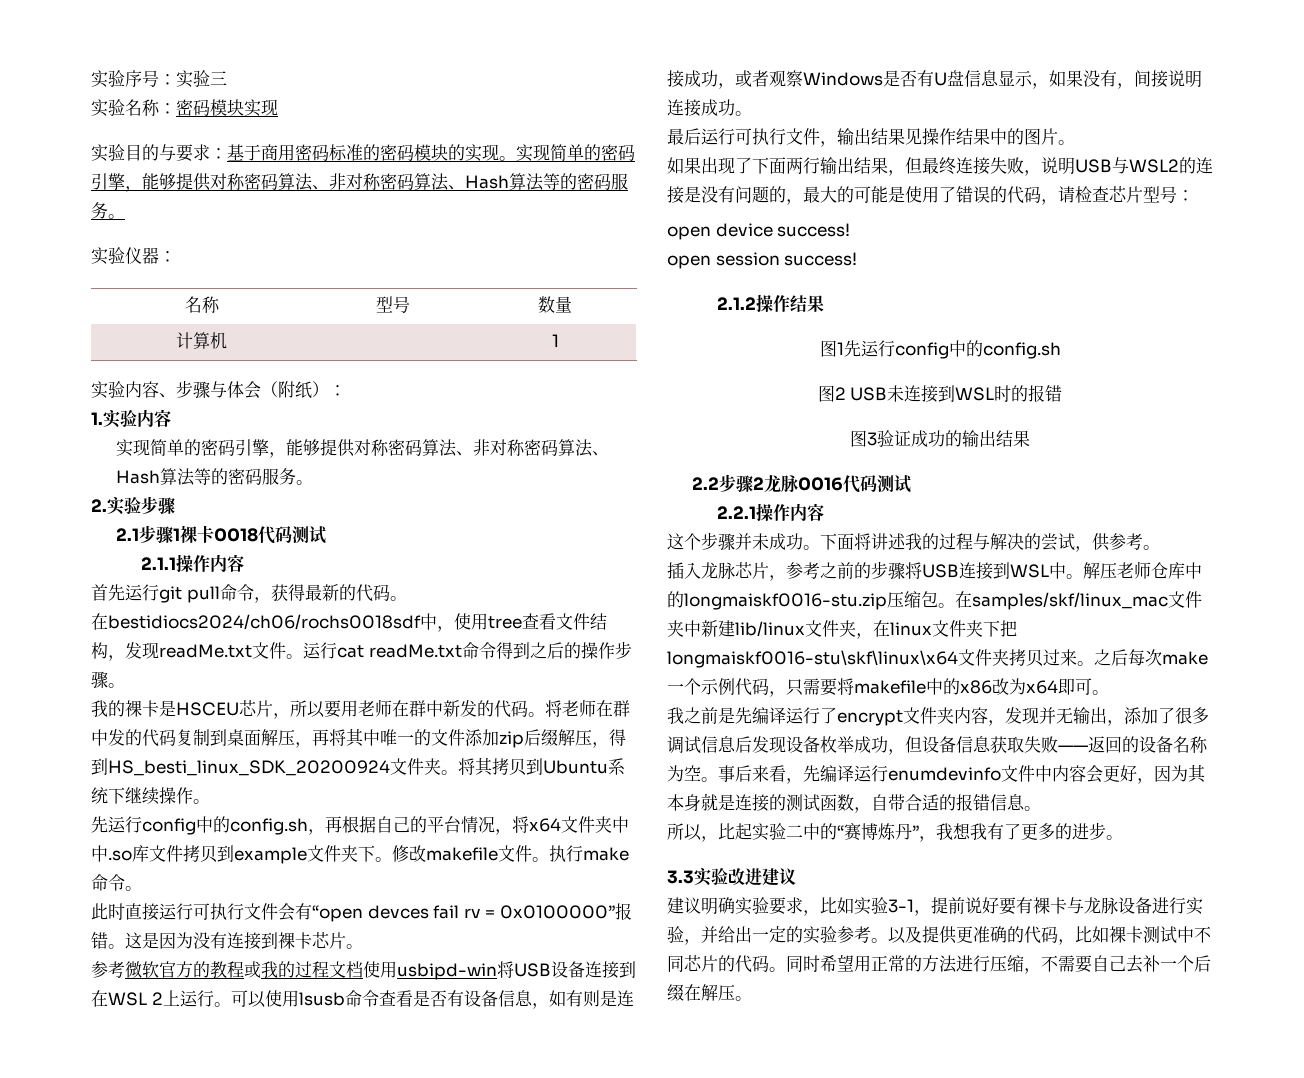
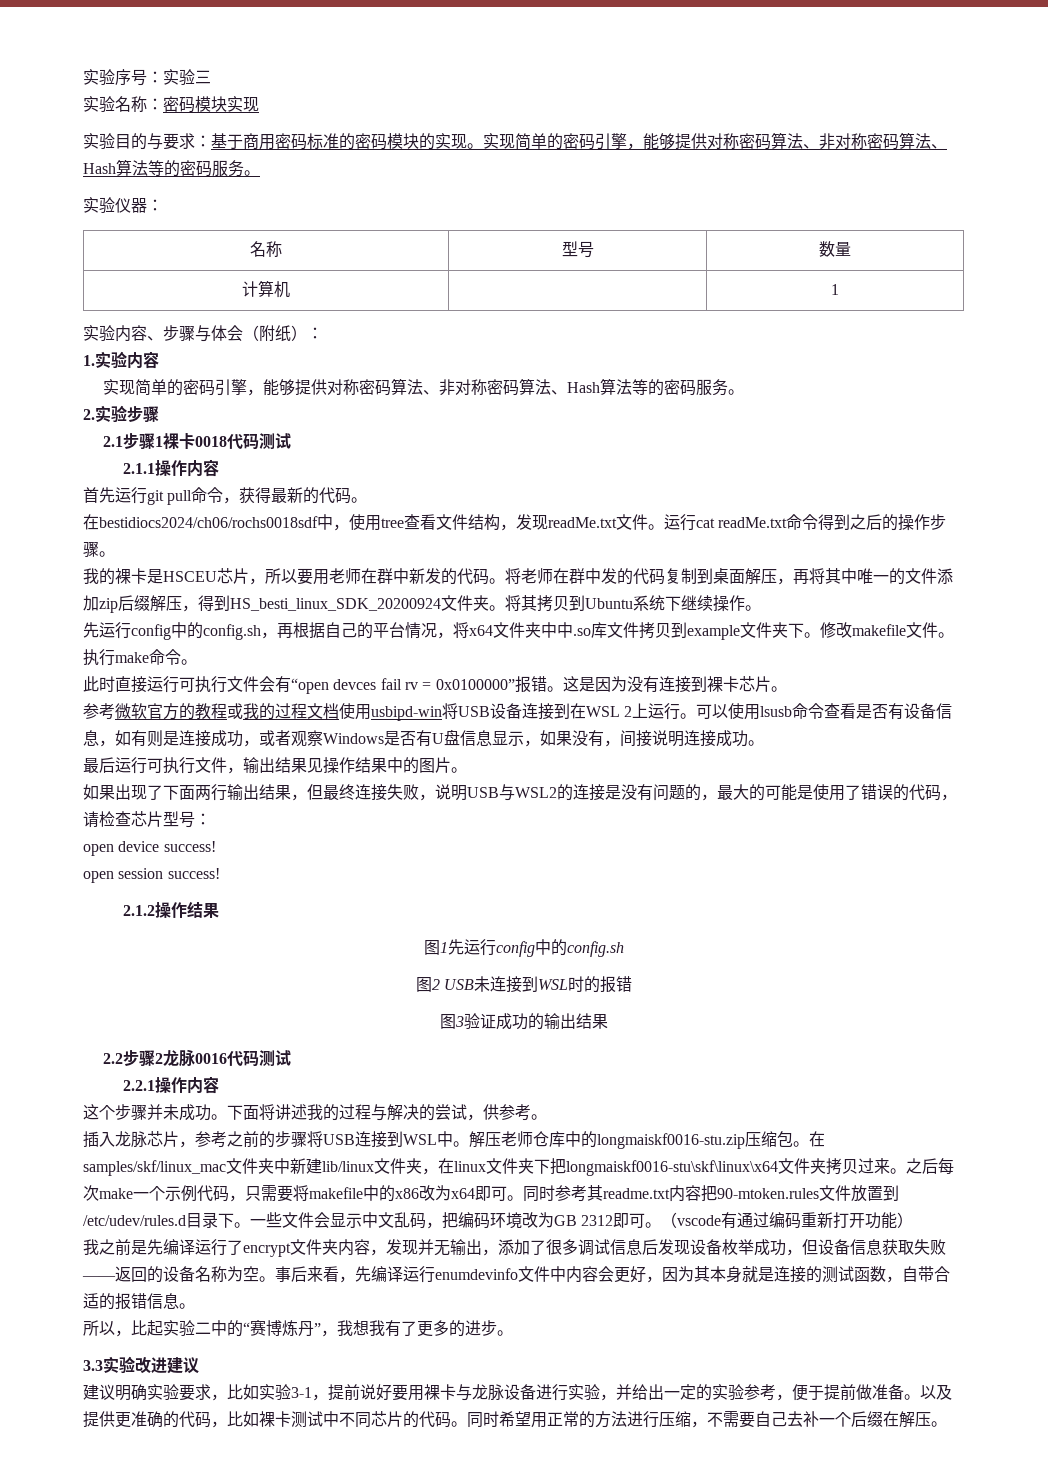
+ 同时参考其readme.txt内容把90-mtoken.rules文件放置到/etc/udev/rules.d目录下。一些文件会显示中文乱码，把编码环境改为GB 2312即可。（vscode有通过编码重新打开功能）
- 建议明确实验要求，比如实验3-1，提前说好要有裸卡与龙脉设备进行实验，并给出一定的实验参考。
+ 建议明确实验要求，比如实验3-1，提前说好要用裸卡与龙脉设备进行实验，并给出一定的实验参考，便于提前做准备。

